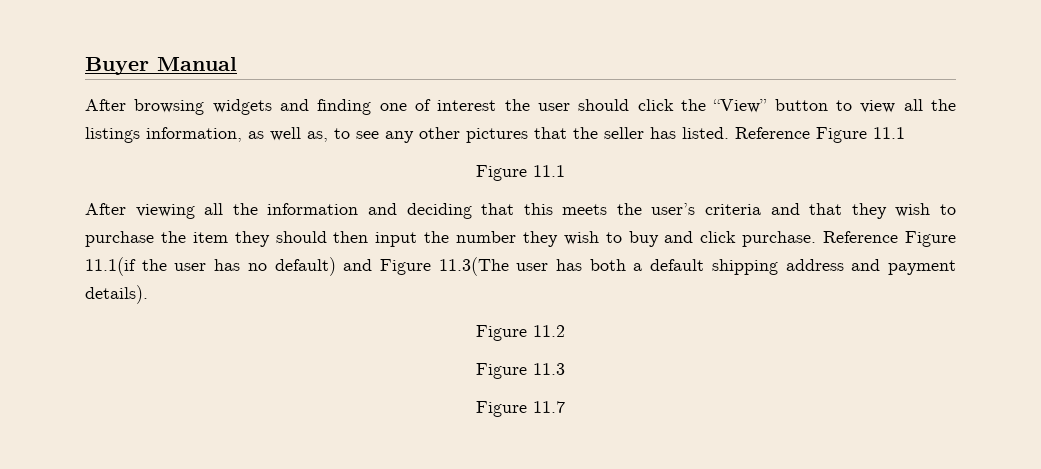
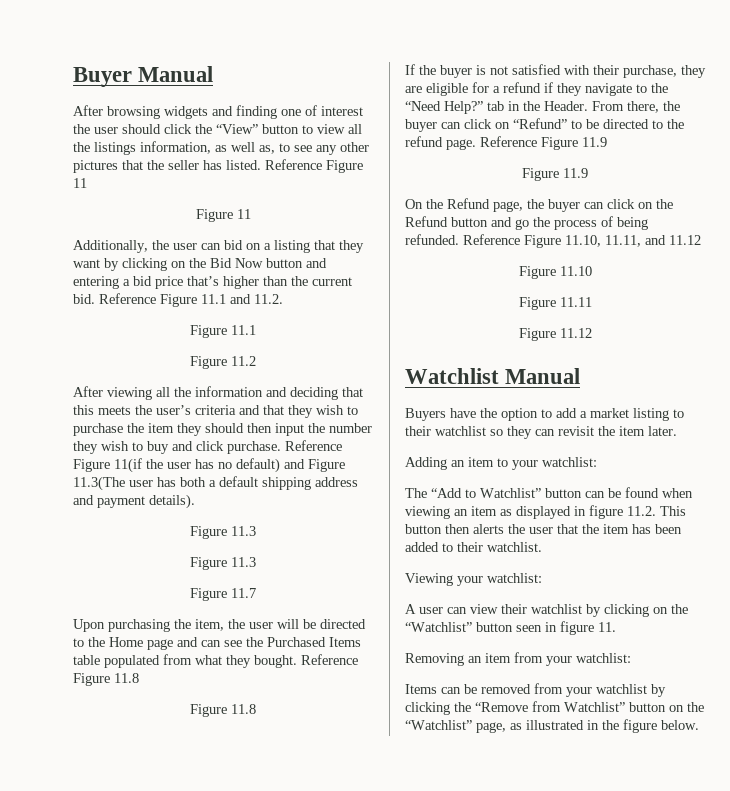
- Reference Figure 11.1
+ Reference Figure 11
+ Figure 11
+ Additionally, the user can bid on a listing that they want by clicking on the Bid Now button and entering a bid price that’s higher than the current bid. Reference Figure 11.1 and 11.2.
  Figure 11.1
+ Figure 11.2
- Reference Figure 11.1(if the user has no default) and Figure 11.3(The user has both a default shipping address and payment details).
- Figure 11.2
+ Reference Figure 11(if the user has no default) and Figure 11.3(The user has both a default shipping address and payment details).
+ Figure 11.3
+ Upon purchasing the item, the user will be directed to the Home page and can see the Purchased Items table populated from what they bought. Reference Figure 11.8
+ Figure 11.8
+ If the buyer is not satisfied with their purchase, they are eligible for a refund if they navigate to the “Need Help?” tab in the Header. From there, the buyer can click on “Refund” to be directed to the refund page. Reference Figure 11.9
+ Figure 11.9
+ On the Refund page, the buyer can click on the Refund button and go the process of being refunded. Reference Figure 11.10, 11.11, and 11.12
+ Figure 11.10
+ Figure 11.11
+ Figure 11.12
+ Watchlist Manual
+ Buyers have the option to add a market listing to their watchlist so they can revisit the item later.
+ Adding an item to your watchlist:
+ The “Add to Watchlist” button can be found when viewing an item as displayed in figure 11.2. This button then alerts the user that the item has been added to their watchlist.
+ Viewing your watchlist:
+ A user can view their watchlist by clicking on the “Watchlist” button seen in figure 11.
+ Removing an item from your watchlist:
+ Items can be removed from your watchlist by clicking the “Remove from Watchlist” button on the “Watchlist” page, as illustrated in the figure below.

